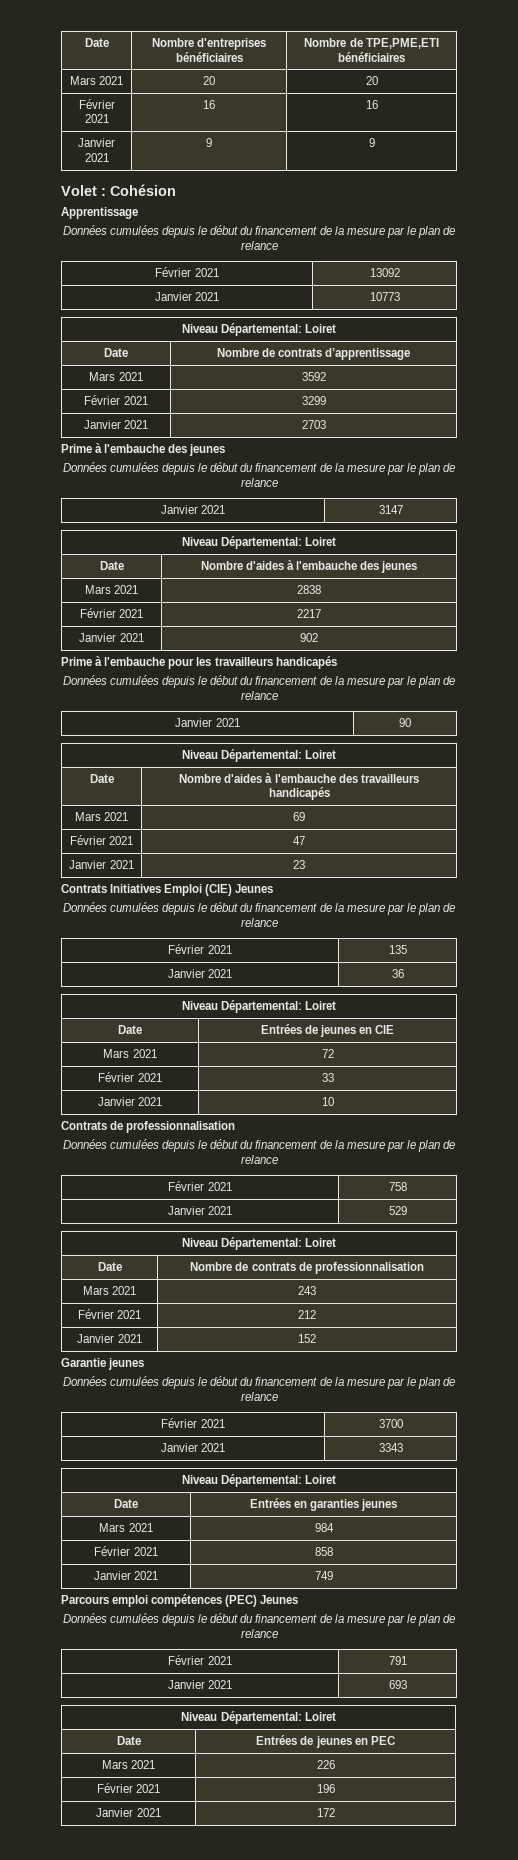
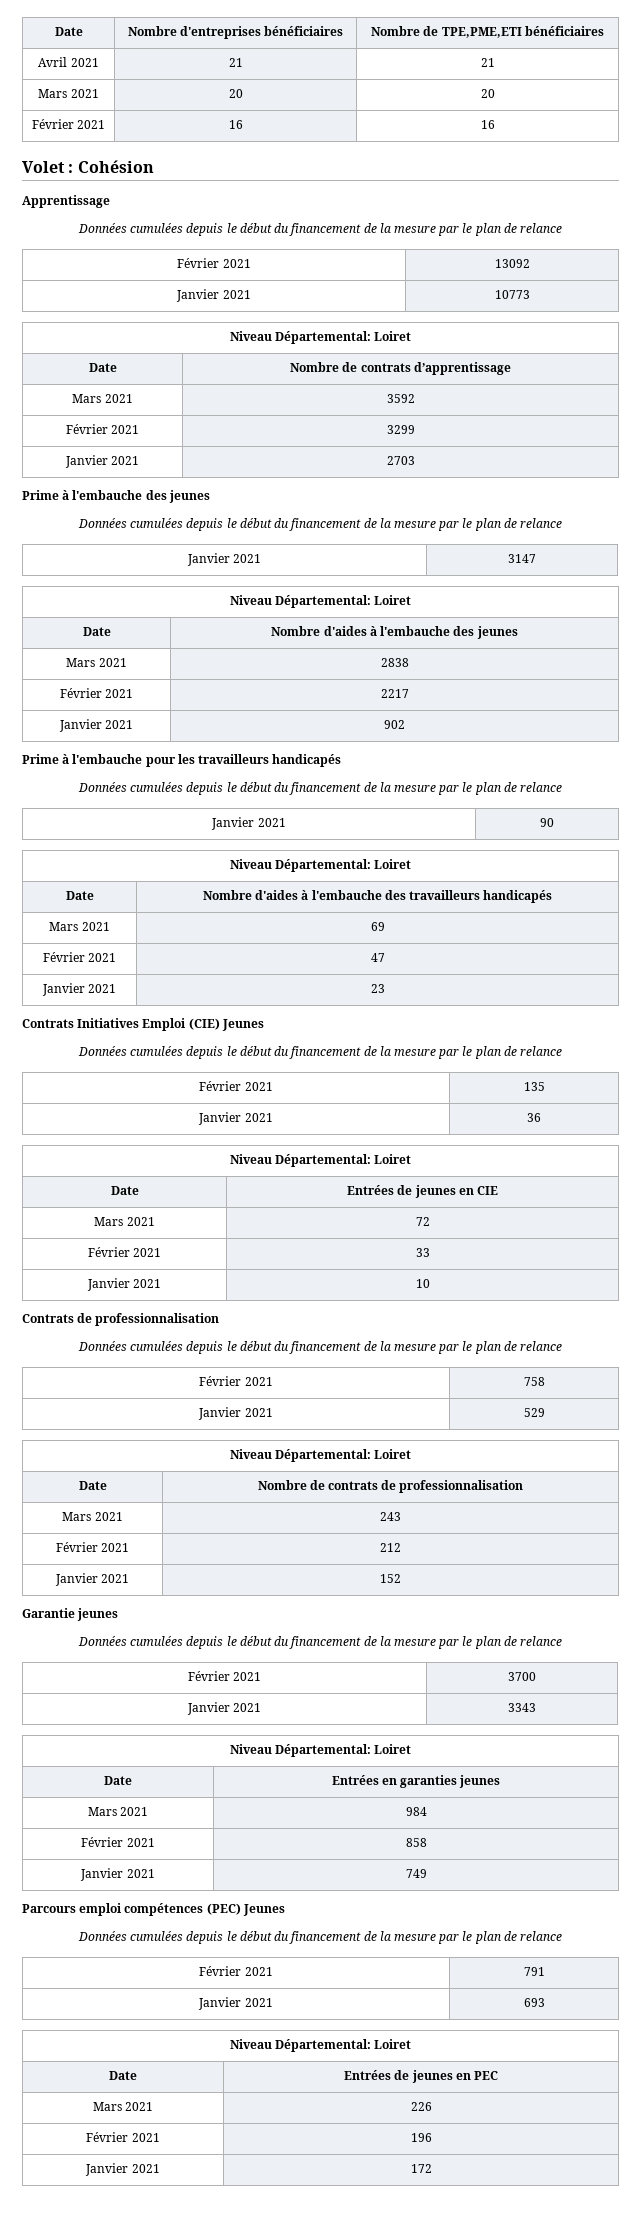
+ Avril 2021 | 21 | 21
- Janvier 2021 | 9 | 9

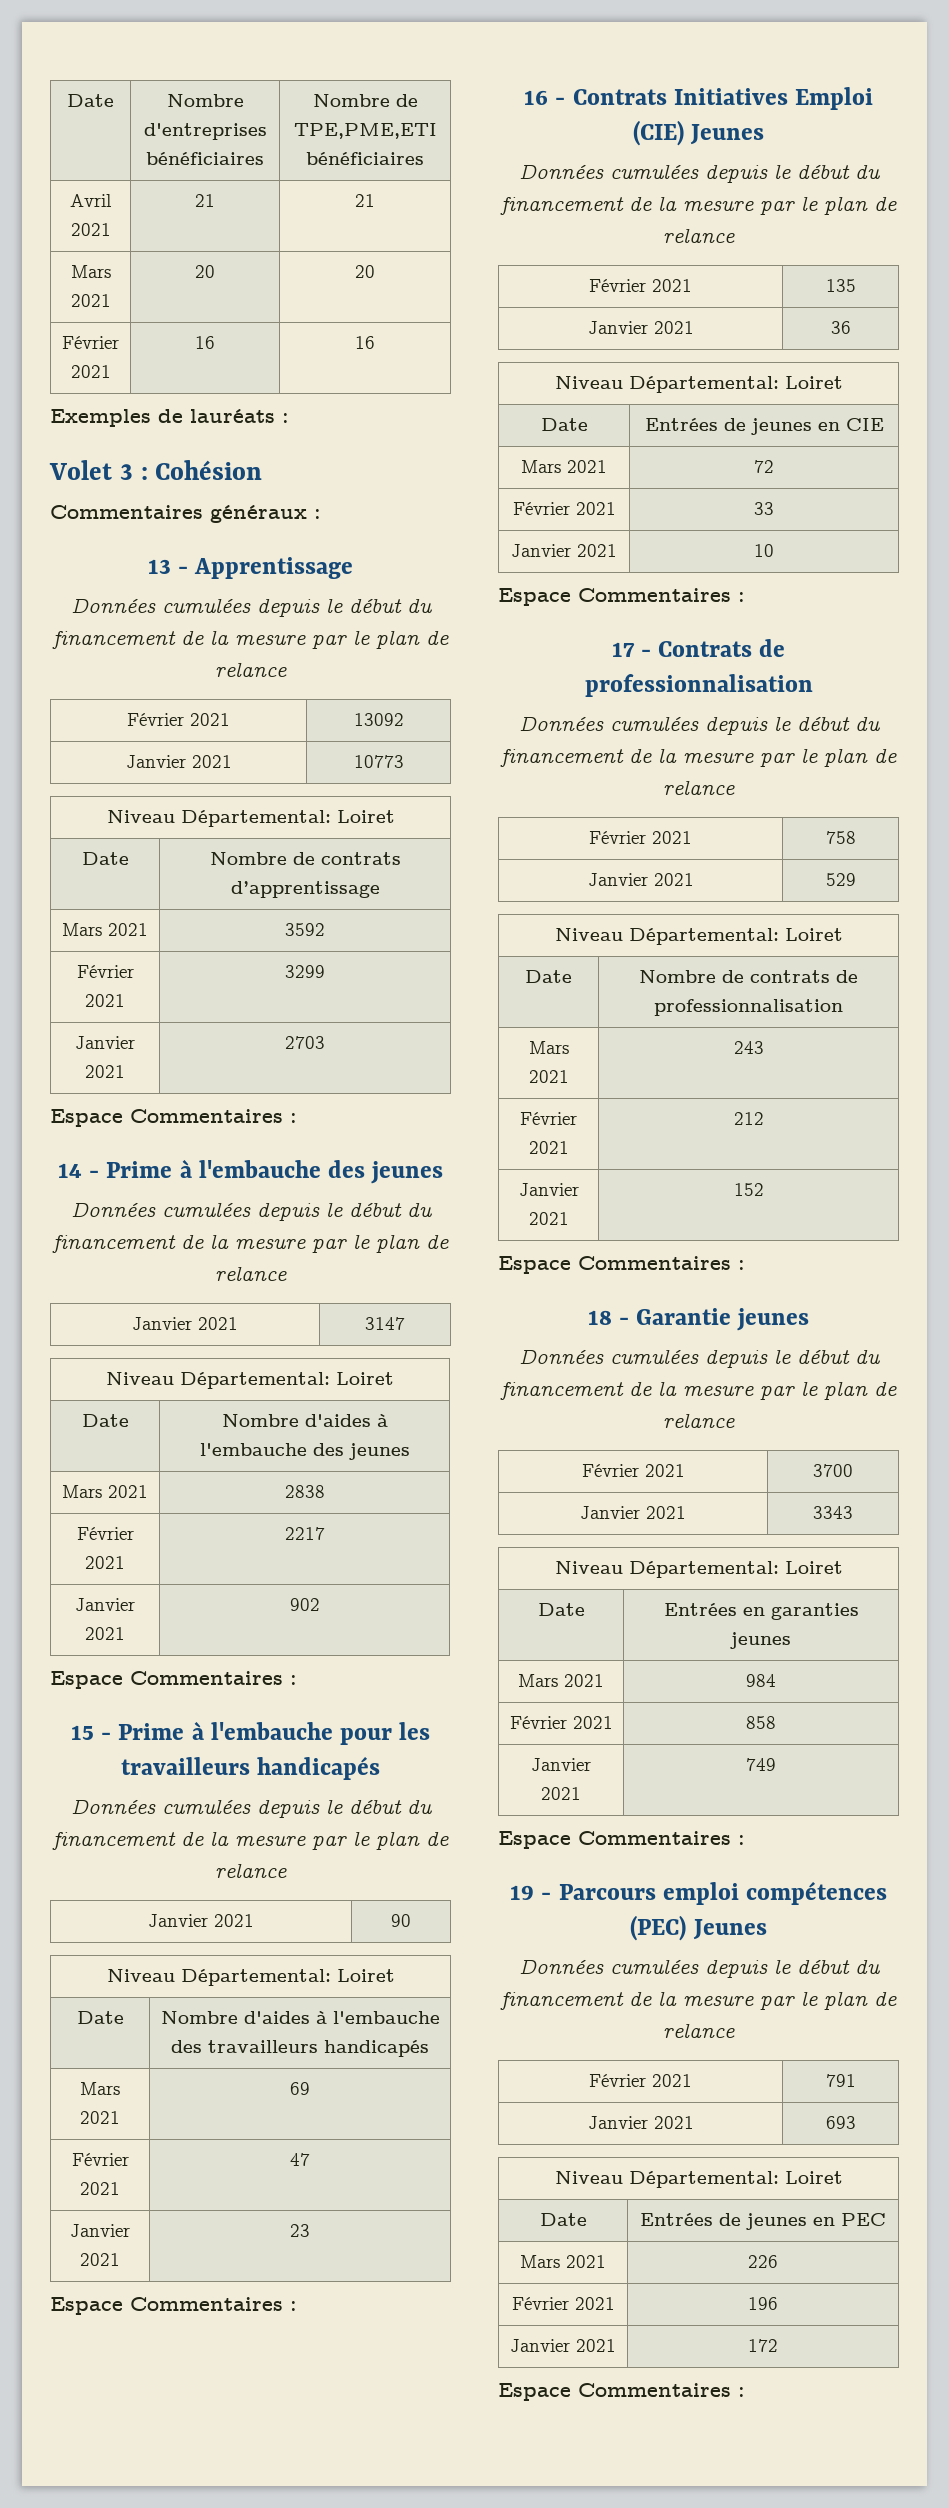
+ Exemples de lauréats :
- Volet : Cohésion
+ Volet 3 : Cohésion
- Apprentissage
+ Commentaires généraux :
+ 13 - Apprentissage
  Janvier 2021 | 2703
- Prime à l'embauche des jeunes
+ Espace Commentaires :
+ 14 - Prime à l'embauche des jeunes
  Janvier 2021 | 902
- Prime à l'embauche pour les travailleurs handicapés
+ Espace Commentaires :
+ 15 - Prime à l'embauche pour les travailleurs handicapés
  Janvier 2021 | 23
- Contrats Initiatives Emploi (CIE) Jeunes
+ Espace Commentaires :
+ 16 - Contrats Initiatives Emploi (CIE) Jeunes
  Janvier 2021 | 10
- Contrats de professionnalisation
+ Espace Commentaires :
+ 17 - Contrats de professionnalisation
  Janvier 2021 | 152
- Garantie jeunes
+ Espace Commentaires :
+ 18 - Garantie jeunes
  Janvier 2021 | 749
- Parcours emploi compétences (PEC) Jeunes
+ Espace Commentaires :
+ 19 - Parcours emploi compétences (PEC) Jeunes
  Janvier 2021 | 172
+ Espace Commentaires :

